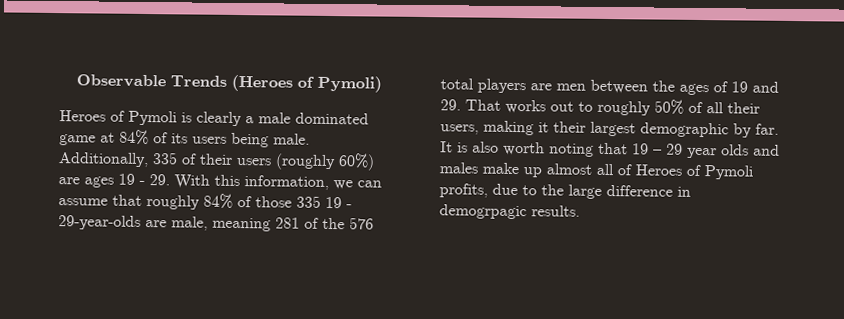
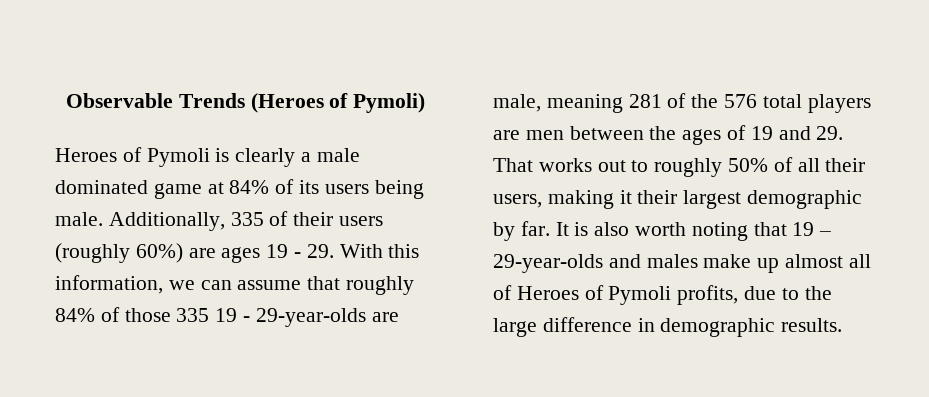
- It is also worth noting that 19 – 29 year olds and males make up almost all of Heroes of Pymoli profits, due to the large difference in demogrpagic results.
+ It is also worth noting that 19 – 29-year-olds and males make up almost all of Heroes of Pymoli profits, due to the large difference in demographic results.

